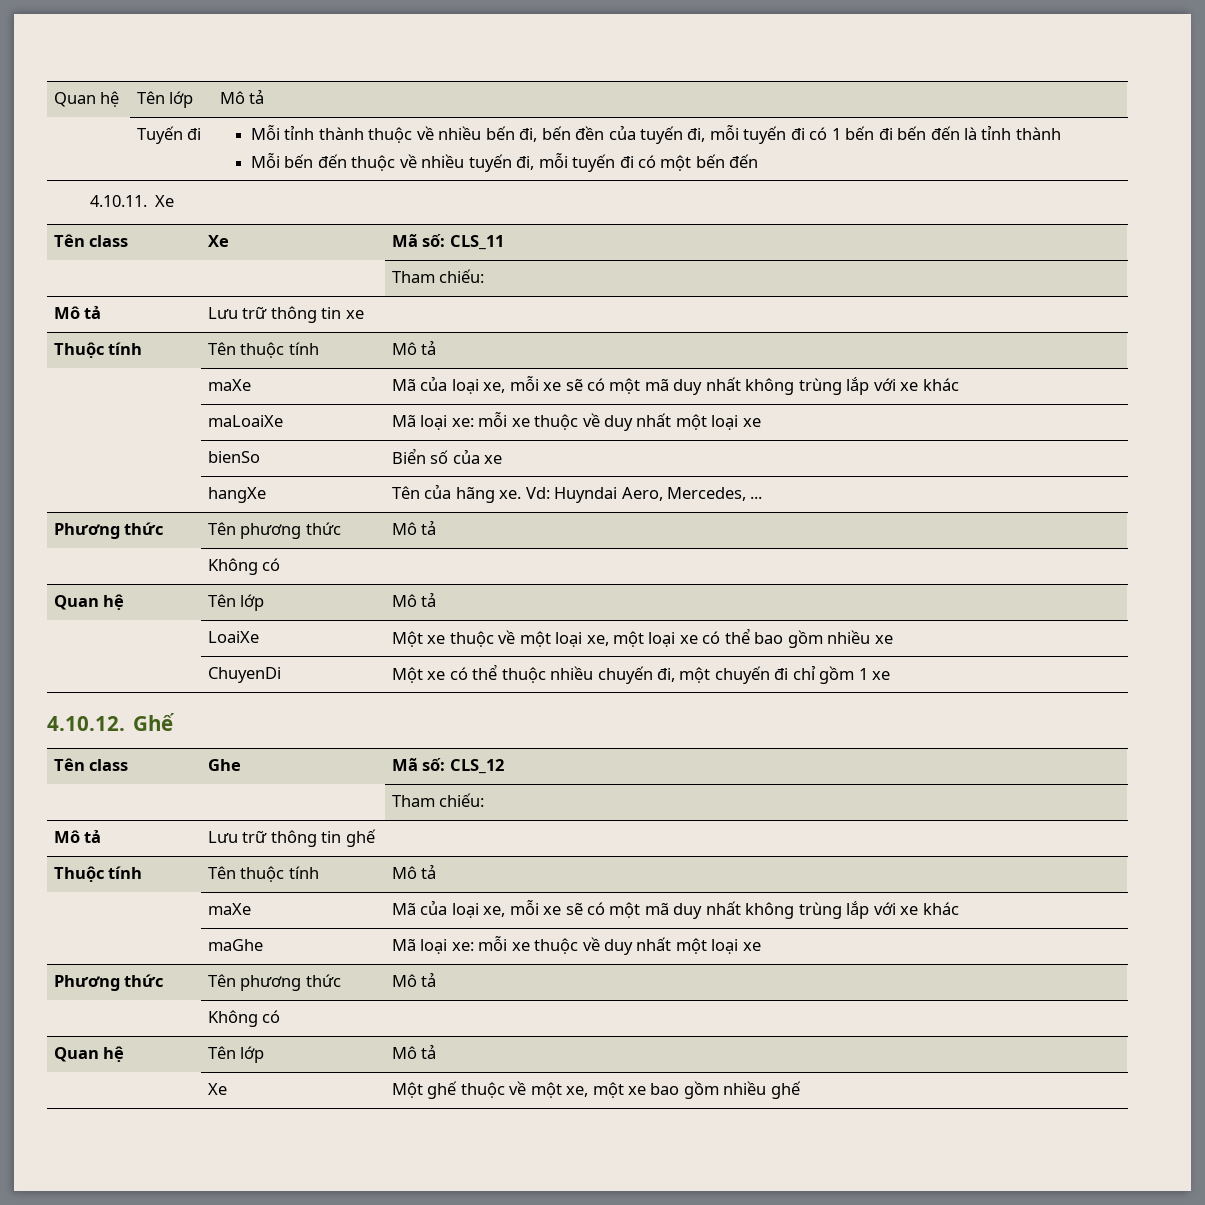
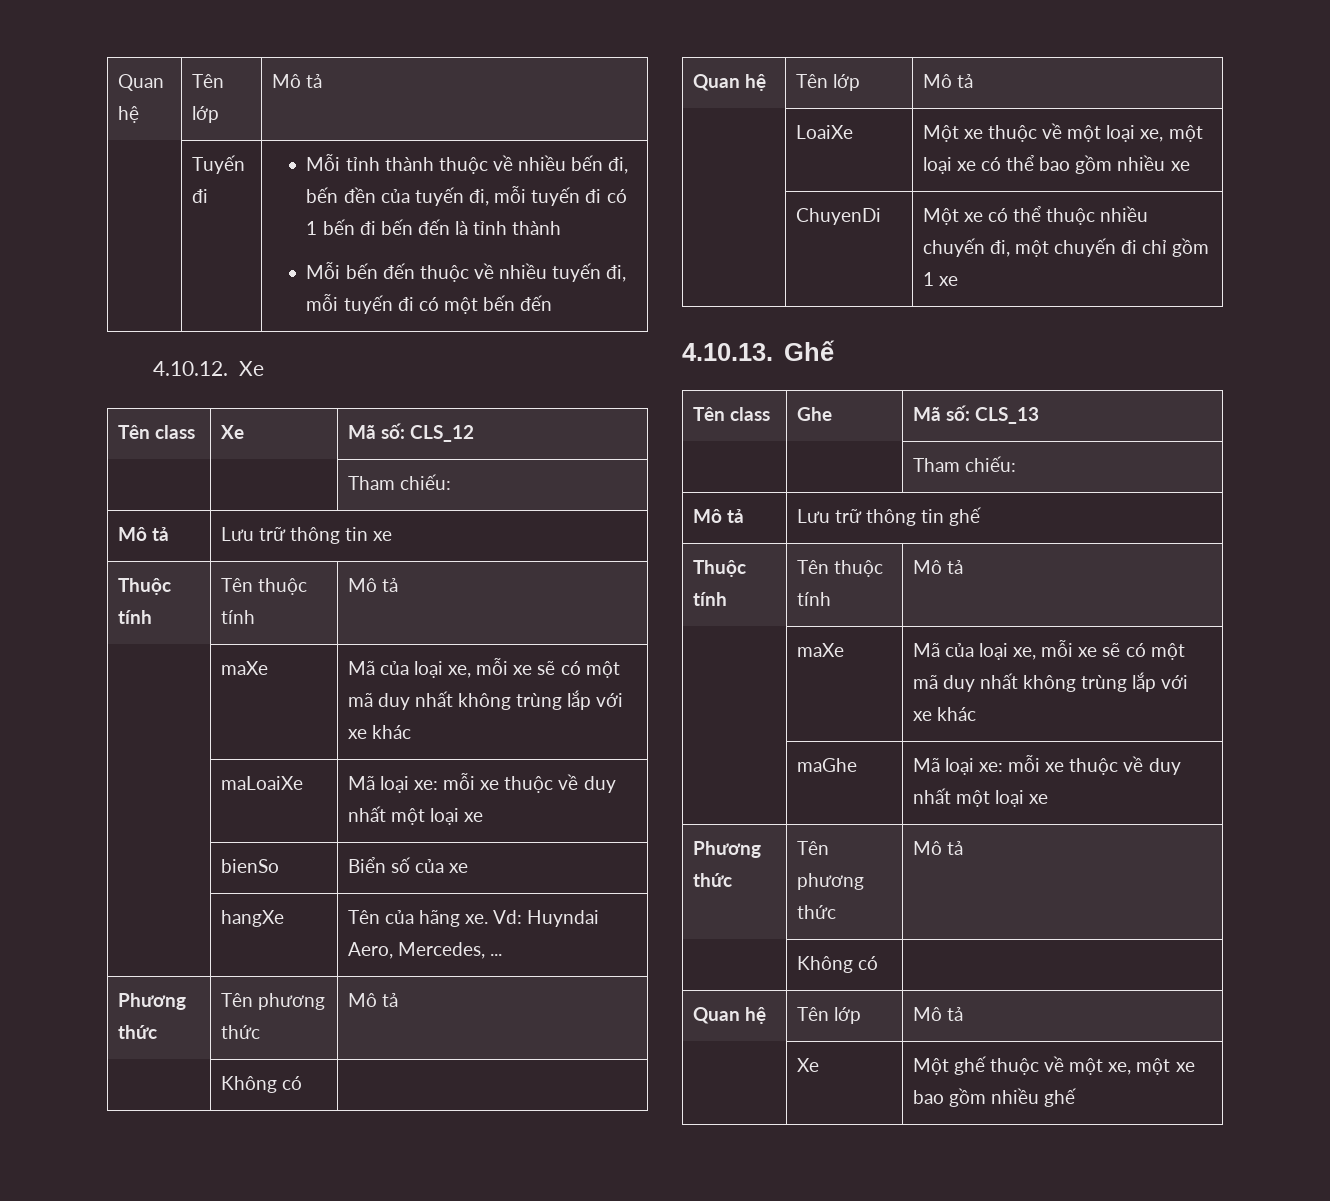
- 4.10.11. Xe
+ 4.10.12. Xe
- Tên class | Xe | Mã số: CLS_11
+ Tên class | Xe | Mã số: CLS_12
- 4.10.12. Ghế
+ 4.10.13. Ghế
- Tên class | Ghe | Mã số: CLS_12
+ Tên class | Ghe | Mã số: CLS_13

